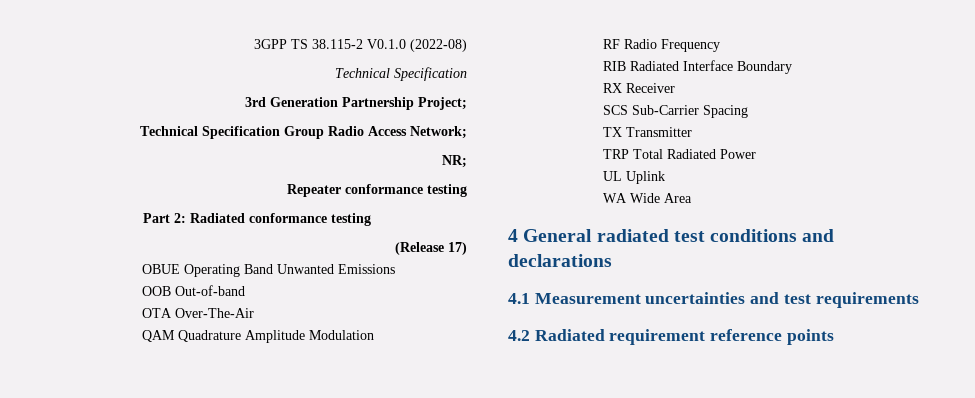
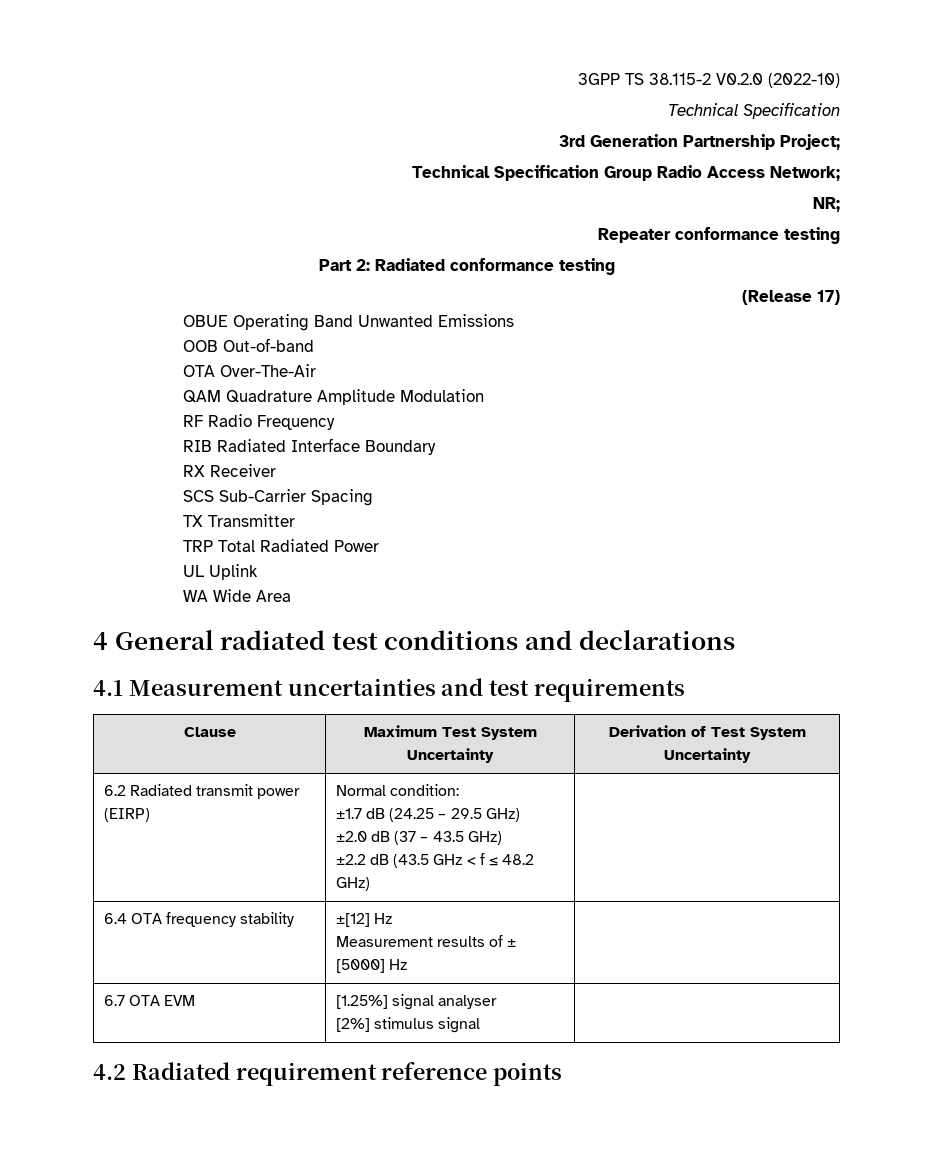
- 3GPP TS 38.115-2 V0.1.0 (2022-08)
+ 3GPP TS 38.115-2 V0.2.0 (2022-10)
+ Clause | Maximum Test System Uncertainty | Derivation of Test System Uncertainty
+ 6.2 Radiated transmit power (EIRP) | Normal condition:
+ ±1.7 dB (24.25 – 29.5 GHz)
+ ±2.0 dB (37 – 43.5 GHz)
+ ±2.2 dB (43.5 GHz < f ≤ 48.2 GHz) |
+ 6.4 OTA frequency stability | ±[12] Hz
+ Measurement results of ± [5000] Hz |
+ 6.7 OTA EVM | [1.25%] signal analyser
+ [2%] stimulus signal |

